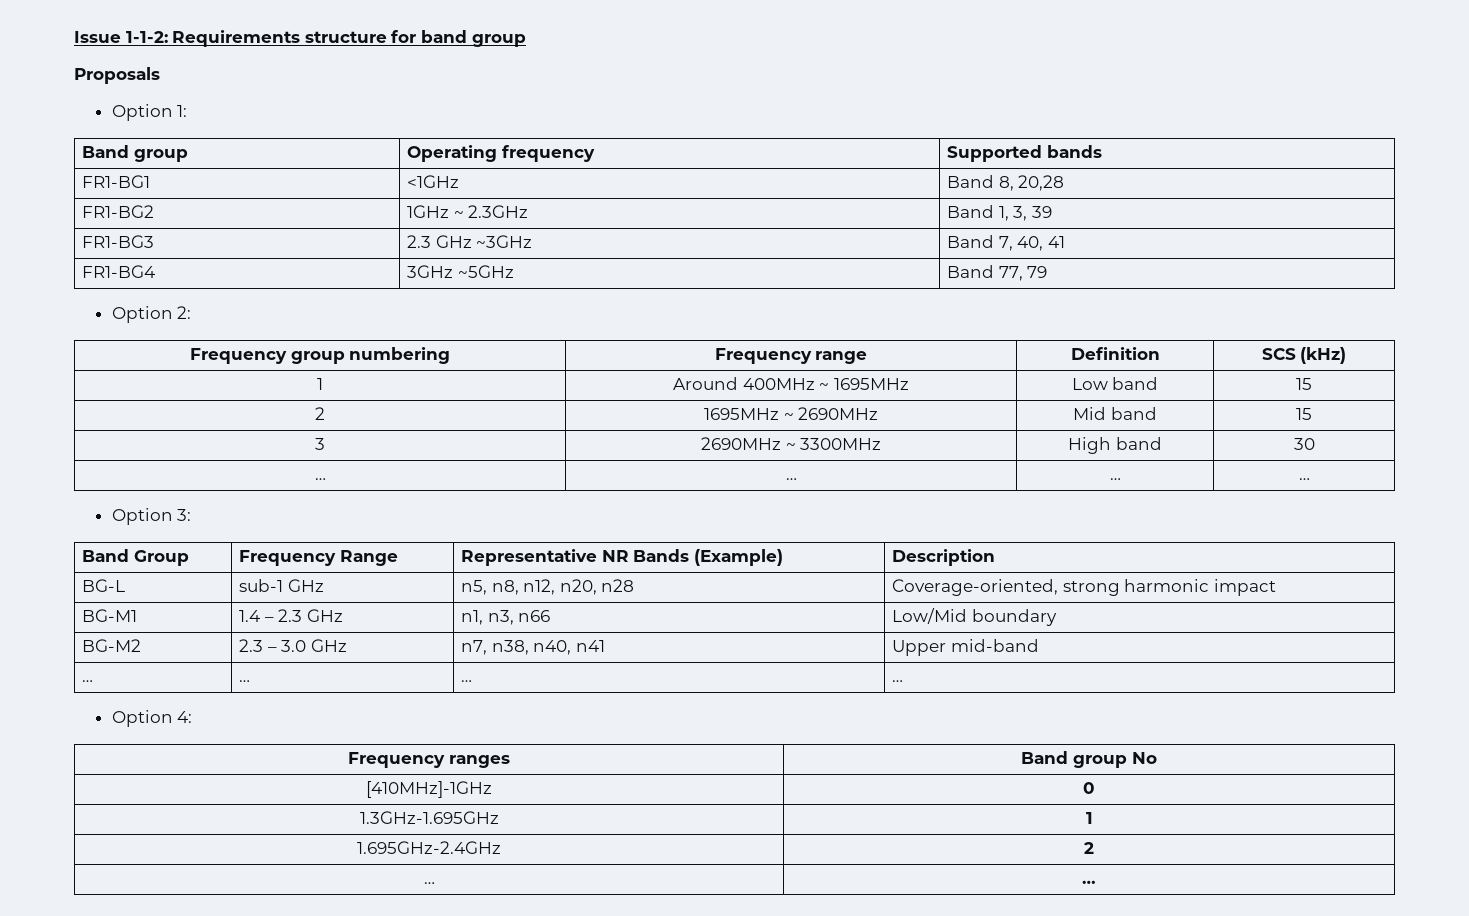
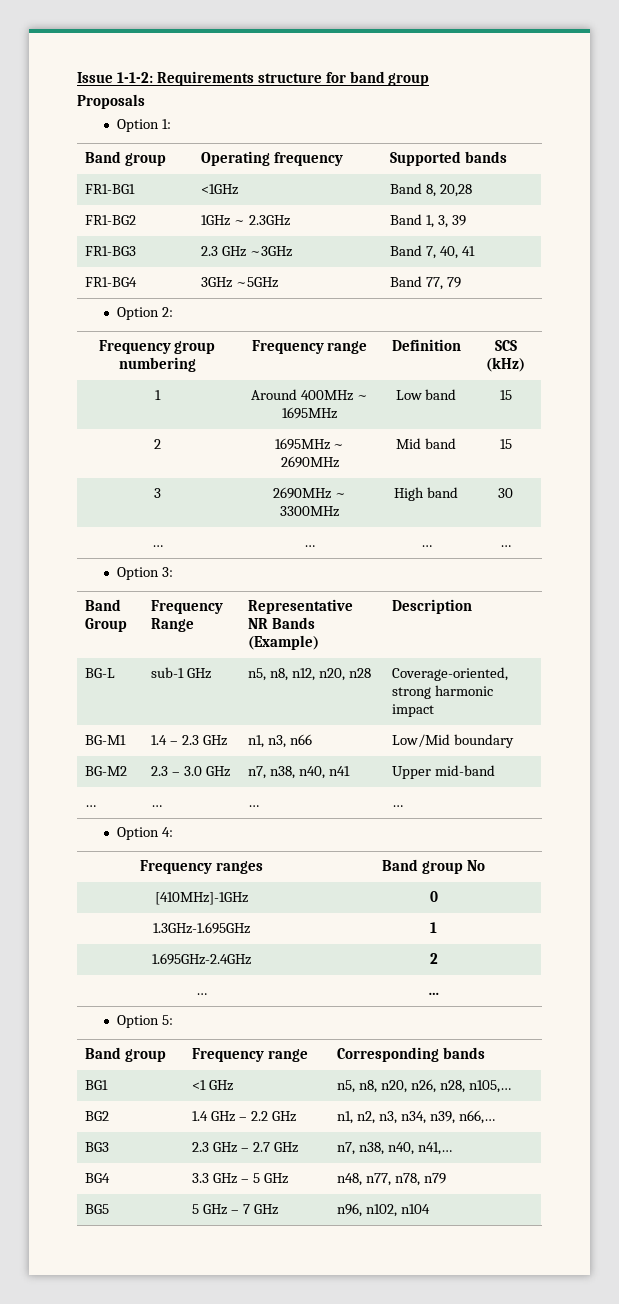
+ Option 5:
+ Band group | Frequency range | Corresponding bands
+ BG1 | <1 GHz | n5, n8, n20, n26, n28, n105,…
+ BG2 | 1.4 GHz – 2.2 GHz | n1, n2, n3, n34, n39, n66,…
+ BG3 | 2.3 GHz – 2.7 GHz | n7, n38, n40, n41,…
+ BG4 | 3.3 GHz – 5 GHz | n48, n77, n78, n79
+ BG5 | 5 GHz – 7 GHz | n96, n102, n104

